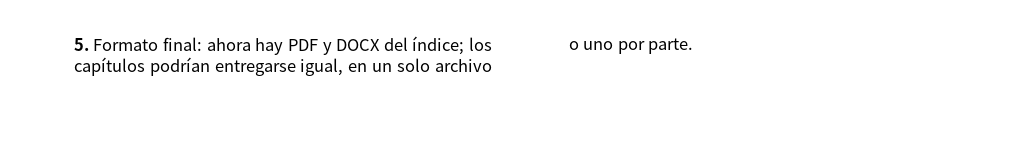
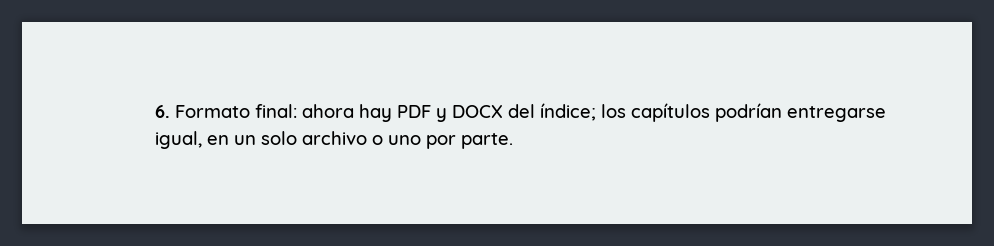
- 5. Formato final: ahora hay PDF y DOCX del índice; los capítulos podrían entregarse igual, en un solo archivo o uno por parte.
+ 6. Formato final: ahora hay PDF y DOCX del índice; los capítulos podrían entregarse igual, en un solo archivo o uno por parte.

